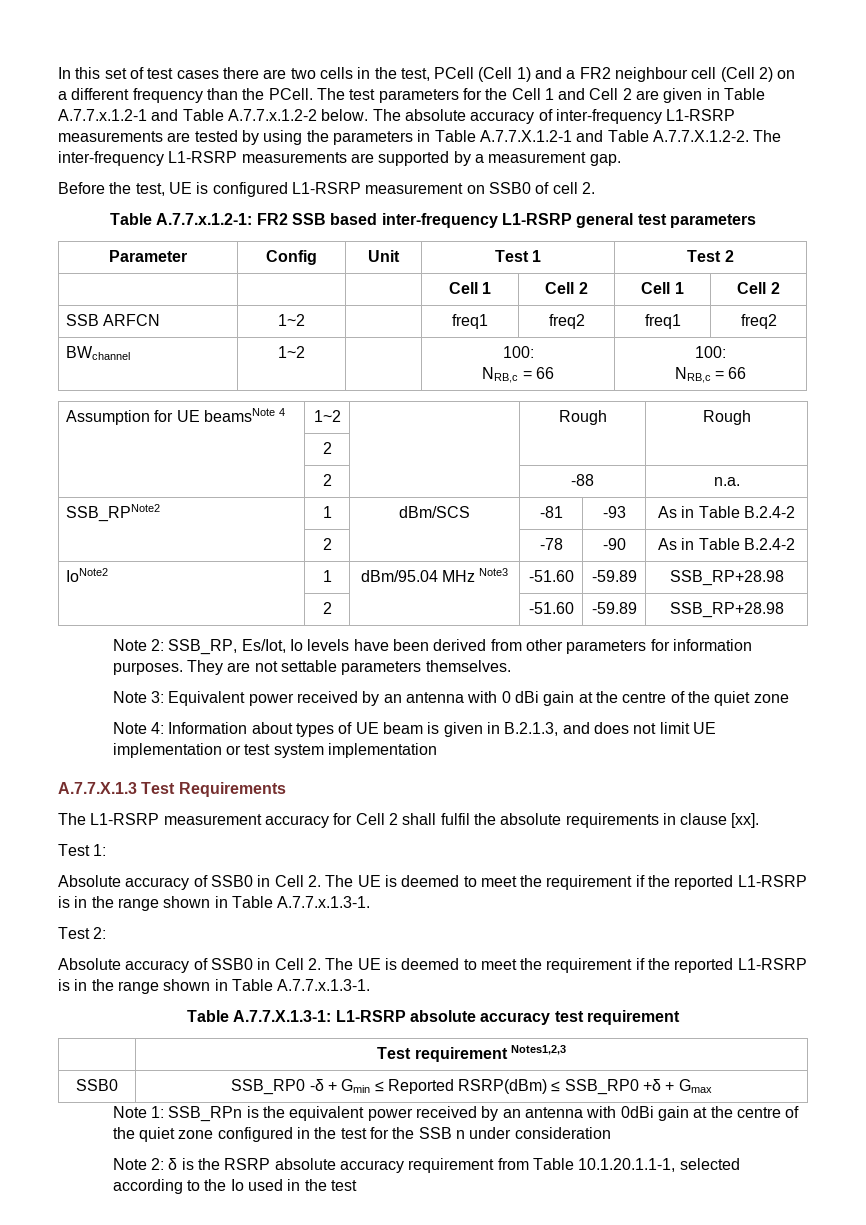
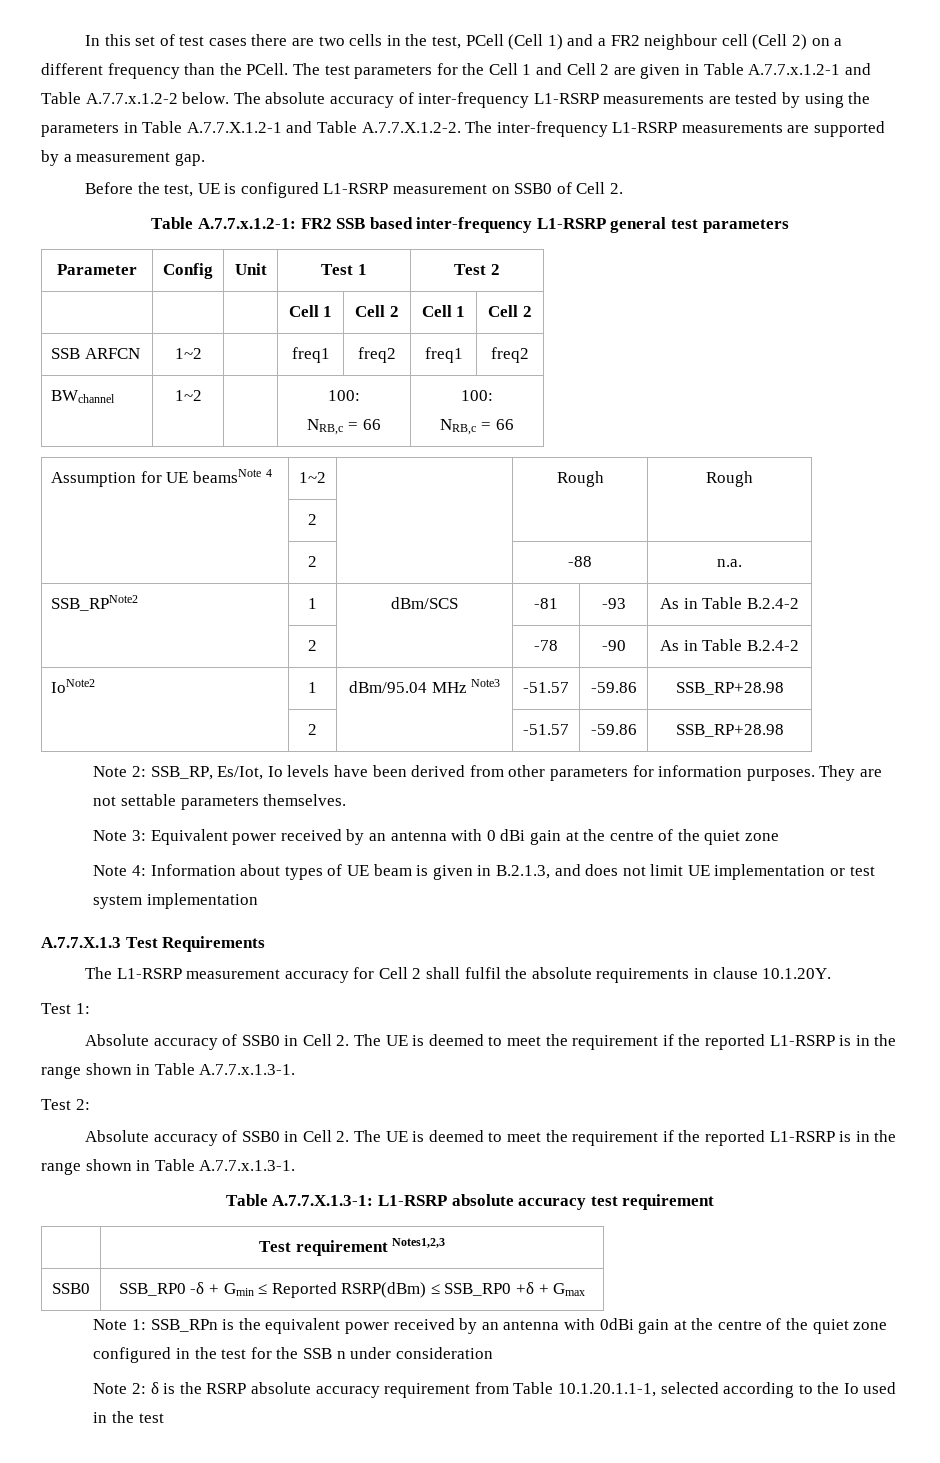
- Before the test, UE is configured L1-RSRP measurement on SSB0 of cell 2.
+ Before the test, UE is configured L1-RSRP measurement on SSB0 of Cell 2.
- IoNote2 | 1 | dBm/95.04 MHz Note3 | -51.60 | -59.89 | SSB_RP+28.98
+ IoNote2 | 1 | dBm/95.04 MHz Note3 | -51.57 | -59.86 | SSB_RP+28.98
- | 2 | | -51.60 | -59.89 | SSB_RP+28.98
+ | 2 | | -51.57 | -59.86 | SSB_RP+28.98
- The L1-RSRP measurement accuracy for Cell 2 shall fulfil the absolute requirements in clause [xx].
+ The L1-RSRP measurement accuracy for Cell 2 shall fulfil the absolute requirements in clause 10.1.20Y.

